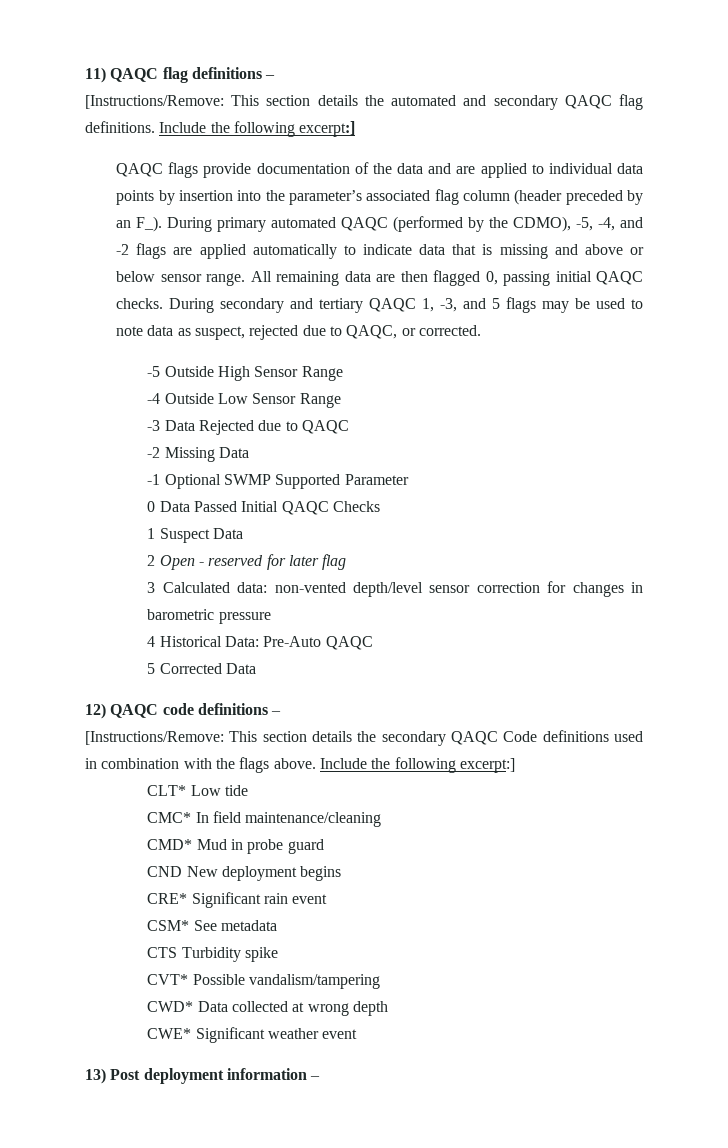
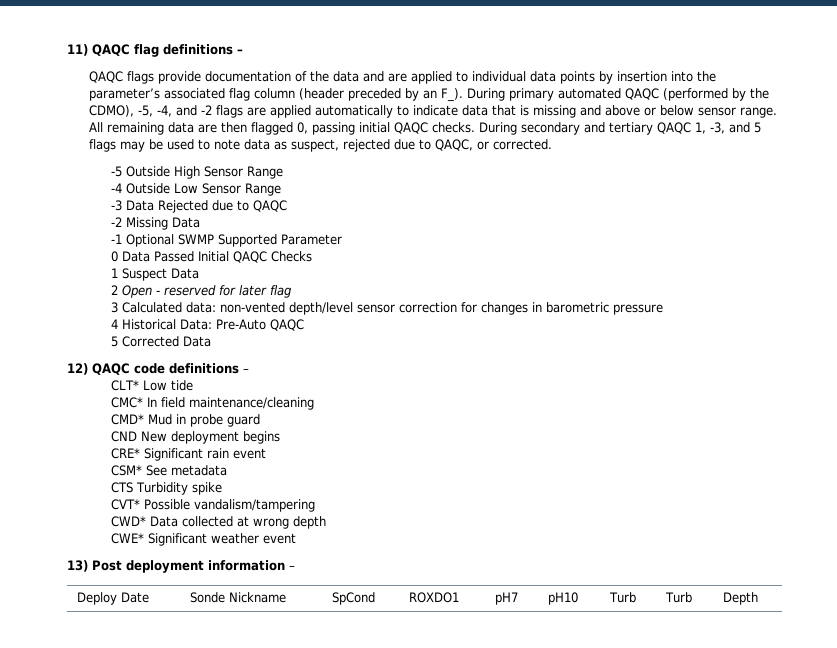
- [Instructions/Remove: This section details the automated and secondary QAQC flag definitions. Include the following excerpt:]
- [Instructions/Remove: This section details the secondary QAQC Code definitions used in combination with the flags above. Include the following excerpt:]
+ Deploy Date | Sonde Nickname | SpCond | ROXDO1 | pH7 | pH10 | Turb | Turb | Depth

